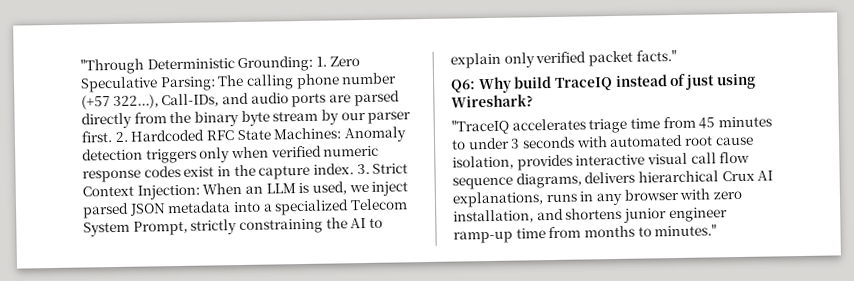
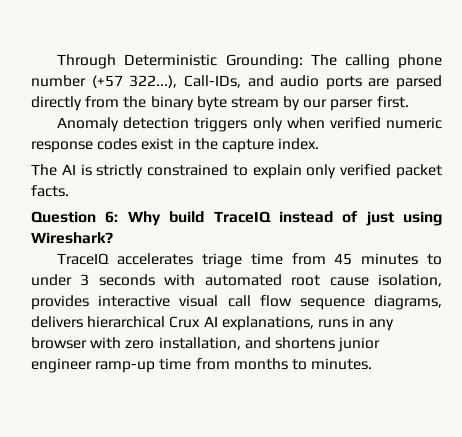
- "Through Deterministic Grounding: 1. Zero Speculative Parsing: The calling phone number (+57 322...), Call-IDs, and audio ports are parsed directly from the binary byte stream by our parser first. 2. Hardcoded RFC State Machines: Anomaly detection triggers only when verified numeric response codes exist in the capture index. 3. Strict Context Injection: When an LLM is used, we inject parsed JSON metadata into a specialized Telecom System Prompt, strictly constraining the AI to explain only verified packet facts."
- Q6: Why build TraceIQ instead of just using Wireshark?
+ Through Deterministic Grounding: The calling phone number (+57 322...), Call-IDs, and audio ports are parsed directly from the binary byte stream by our parser first.
+ Anomaly detection triggers only when verified numeric response codes exist in the capture index.
+ The AI is strictly constrained to explain only verified packet facts.
+ Question 6: Why build TraceIQ instead of just using Wireshark?
- "TraceIQ accelerates triage time from 45 minutes to under 3 seconds with automated root cause isolation, provides interactive visual call flow sequence diagrams, delivers hierarchical Crux AI explanations, runs in any browser with zero installation, and shortens junior engineer ramp-up time from months to minutes."
+ TraceIQ accelerates triage time from 45 minutes to under 3 seconds with automated root cause isolation, provides interactive visual call flow sequence diagrams, delivers hierarchical Crux AI explanations, runs in any browser with zero installation, and shortens junior engineer ramp-up time from months to minutes.

